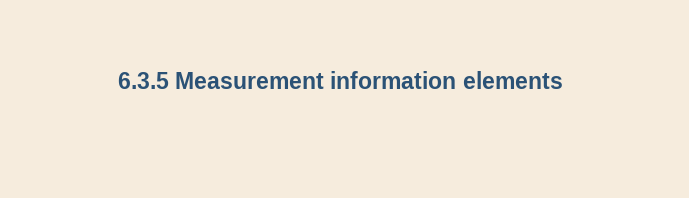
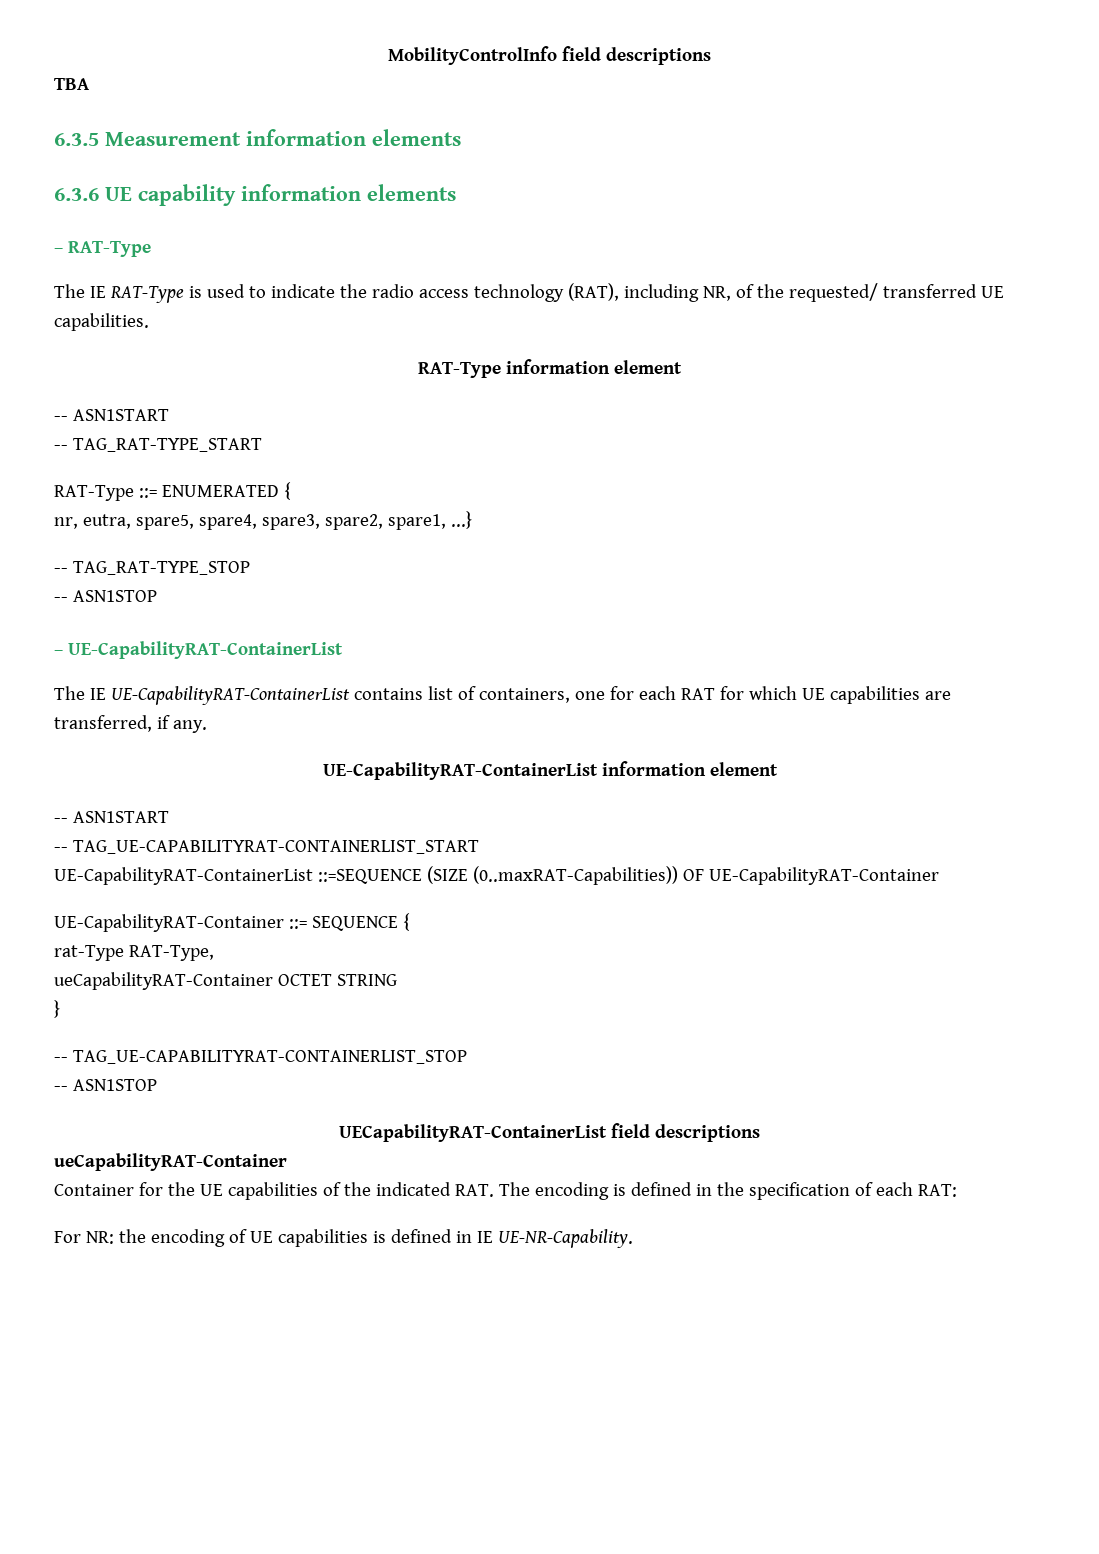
+ MobilityControlInfo field descriptions
+ TBA
+ 6.3.6 UE capability information elements
+ – RAT-Type
+ The IE RAT-Type is used to indicate the radio access technology (RAT), including NR, of the requested/ transferred UE capabilities.
+ RAT-Type information element
+ -- ASN1START
+ -- TAG_RAT-TYPE_START
+ RAT-Type ::= ENUMERATED {
+ nr, eutra, spare5, spare4, spare3, spare2, spare1, ...}
+ -- TAG_RAT-TYPE_STOP
+ -- ASN1STOP
+ – UE-CapabilityRAT-ContainerList
+ The IE UE-CapabilityRAT-ContainerList contains list of containers, one for each RAT for which UE capabilities are transferred, if any.
+ UE-CapabilityRAT-ContainerList information element
+ -- ASN1START
+ -- TAG_UE-CAPABILITYRAT-CONTAINERLIST_START
+ UE-CapabilityRAT-ContainerList ::=SEQUENCE (SIZE (0..maxRAT-Capabilities)) OF UE-CapabilityRAT-Container
+ UE-CapabilityRAT-Container ::= SEQUENCE {
+ rat-Type RAT-Type,
+ ueCapabilityRAT-Container OCTET STRING
+ }
+ -- TAG_UE-CAPABILITYRAT-CONTAINERLIST_STOP
+ -- ASN1STOP
+ UECapabilityRAT-ContainerList field descriptions
+ ueCapabilityRAT-Container
+ Container for the UE capabilities of the indicated RAT. The encoding is defined in the specification of each RAT:
+ For NR: the encoding of UE capabilities is defined in IE UE-NR-Capability.

